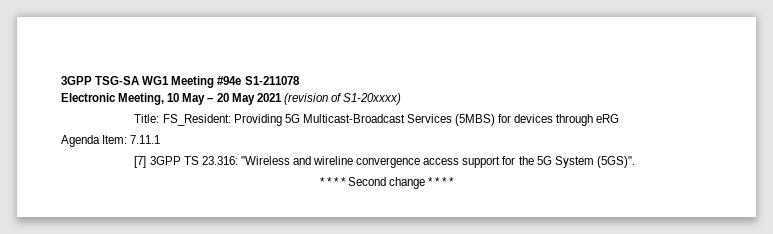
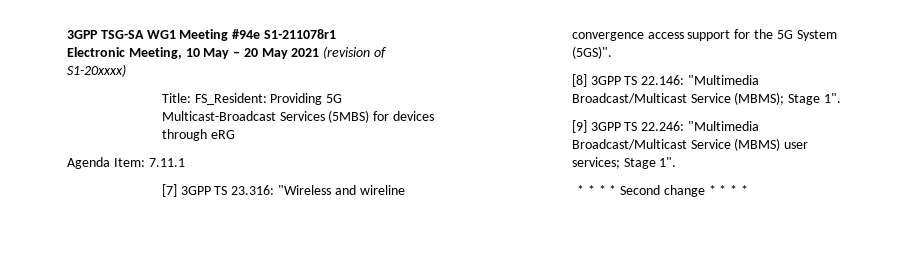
- 3GPP TSG-SA WG1 Meeting #94e S1-211078
+ 3GPP TSG-SA WG1 Meeting #94e S1-211078r1
+ [8] 3GPP TS 22.146: "Multimedia Broadcast/Multicast Service (MBMS); Stage 1".
+ [9] 3GPP TS 22.246: "Multimedia Broadcast/Multicast Service (MBMS) user services; Stage 1".

